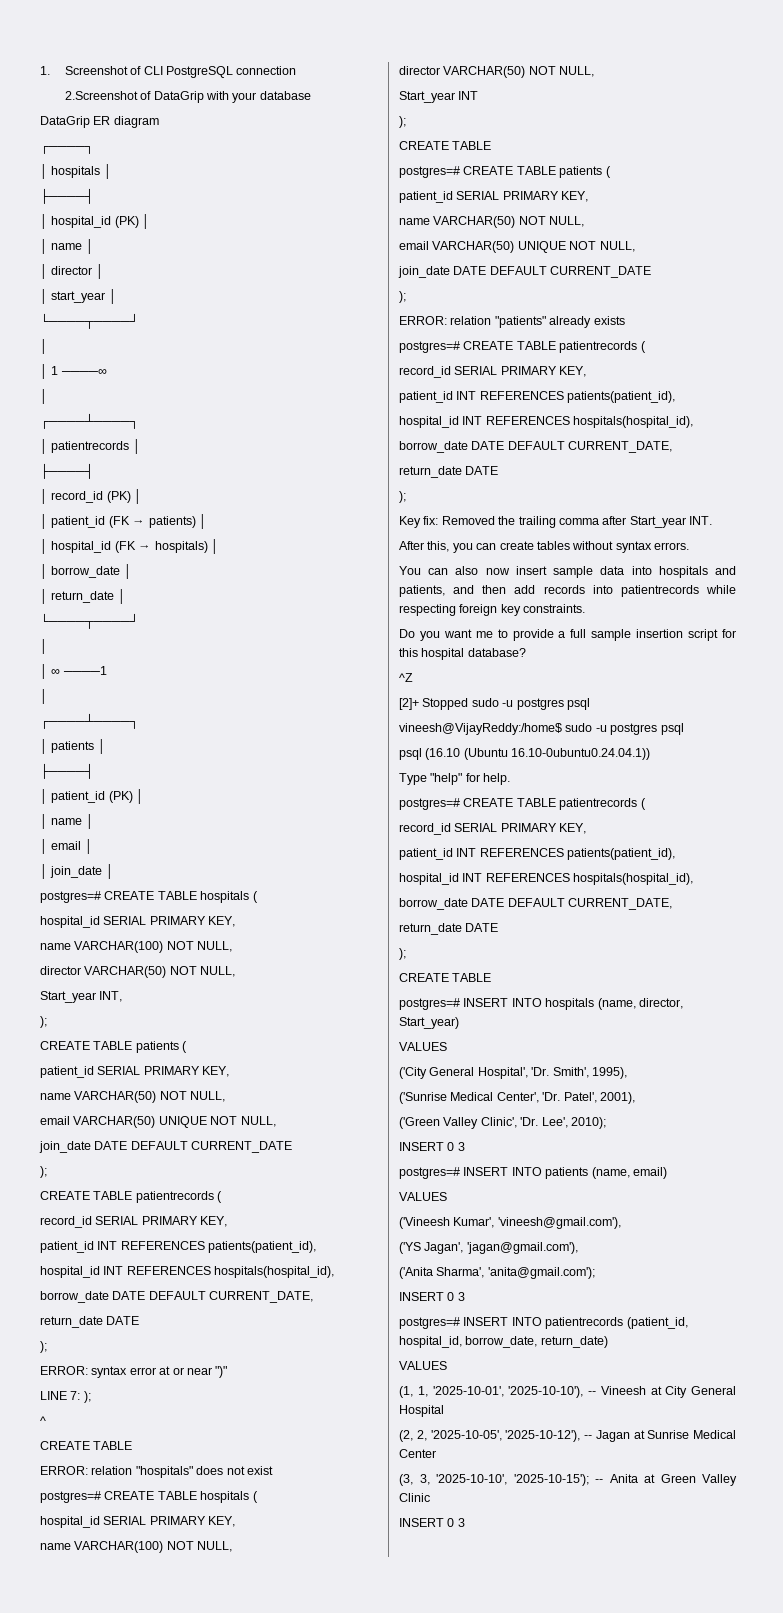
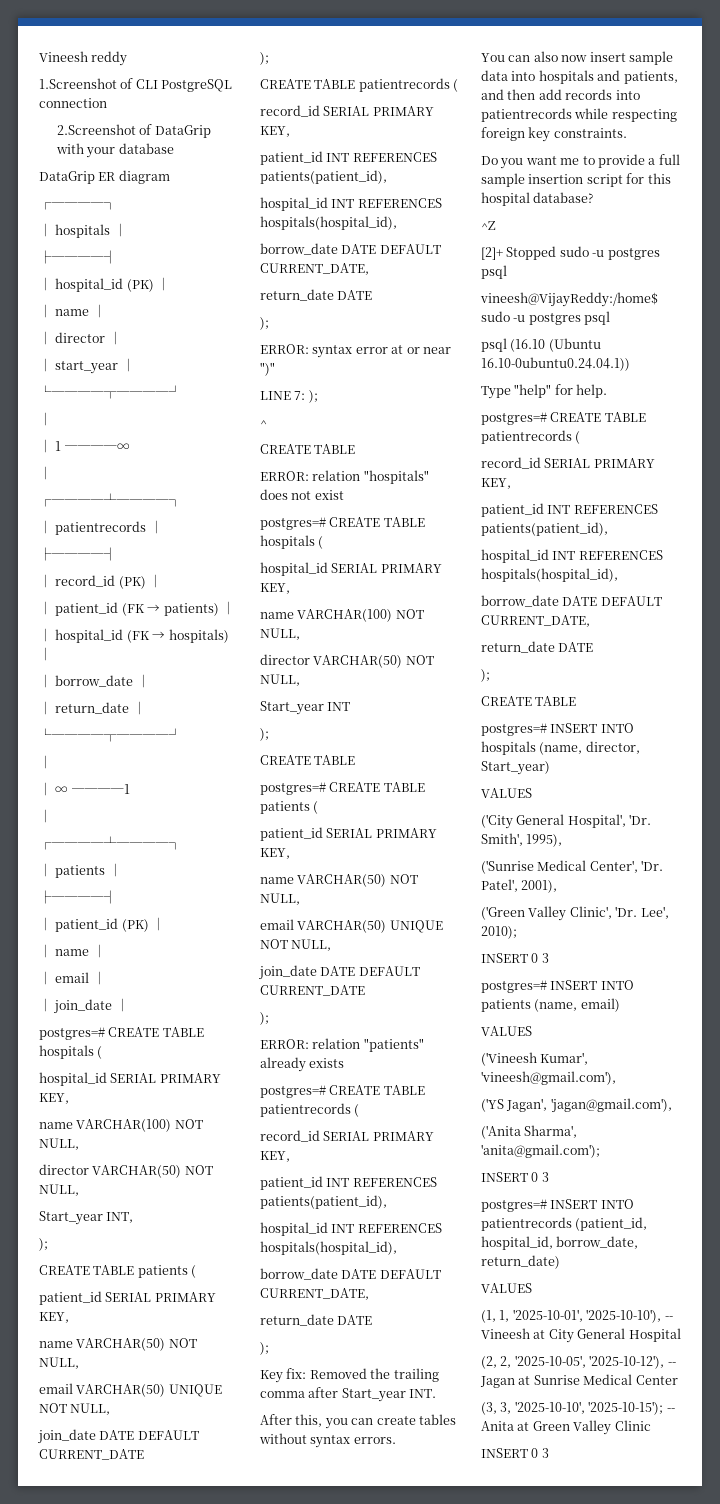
- 1. Screenshot of CLI PostgreSQL connection
+ Vineesh reddy
+ 1.Screenshot of CLI PostgreSQL connection

